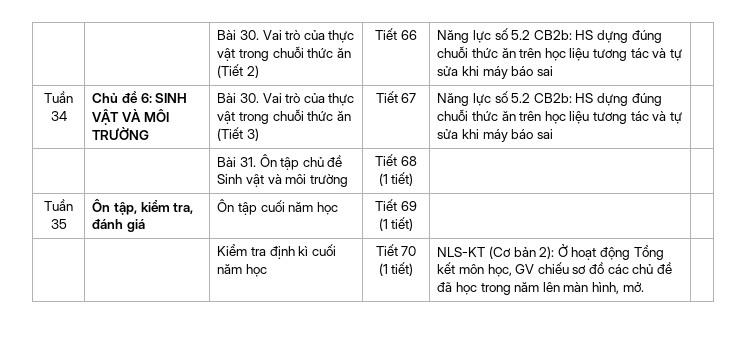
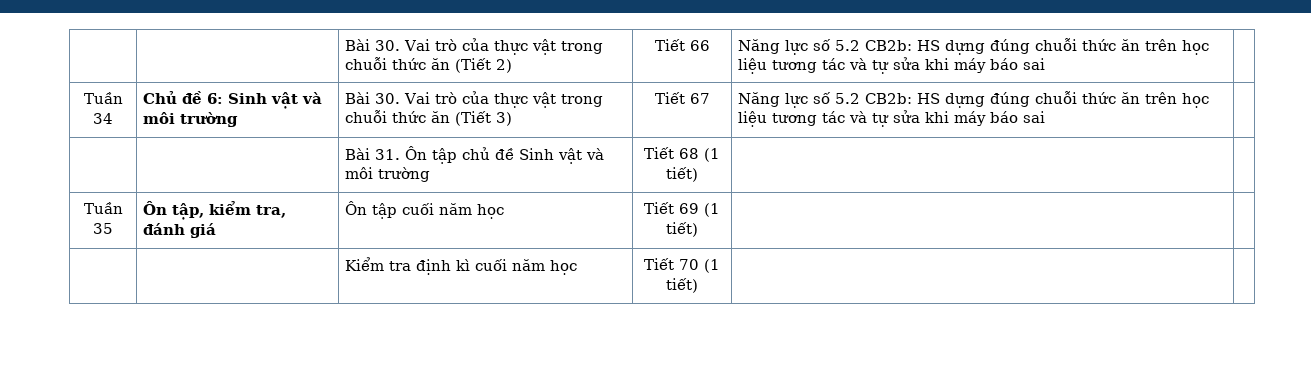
- Chủ đề 6: SINH VẬT VÀ MÔI TRƯỜNG
+ Chủ đề 6: Sinh vật và môi trường
- | | Kiểm tra định kì cuối năm học | Tiết 70 (1 tiết) | NLS-KT (Cơ bản 2): Ở hoạt động Tổng kết môn học, GV chiếu sơ đồ các chủ đề đã học trong năm lên màn hình, mở. |
+ | | Kiểm tra định kì cuối năm học | Tiết 70 (1 tiết) | |

